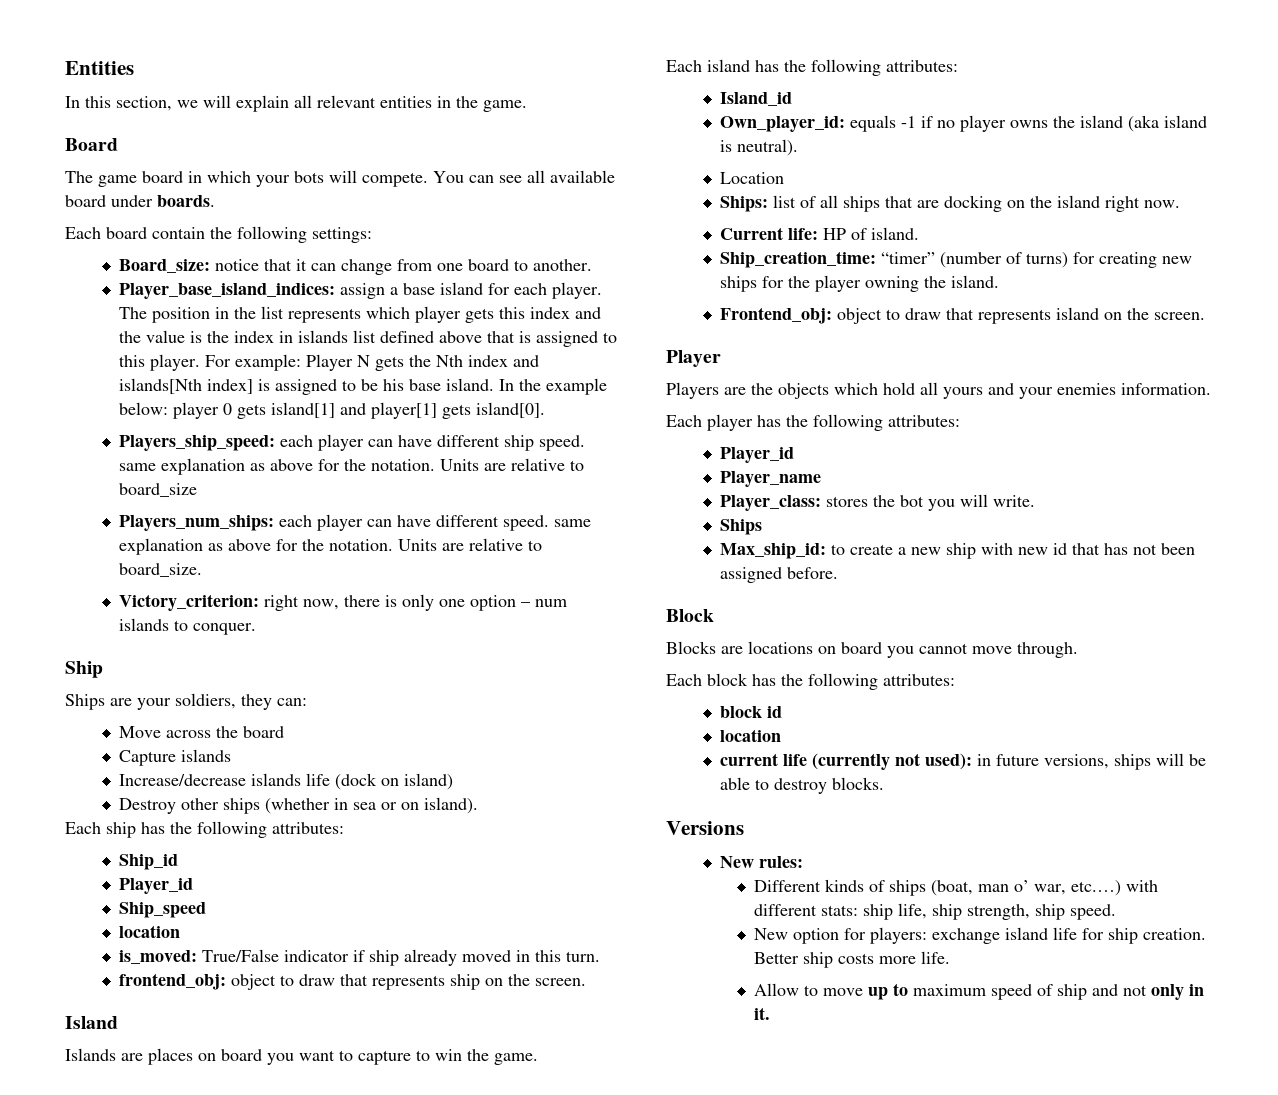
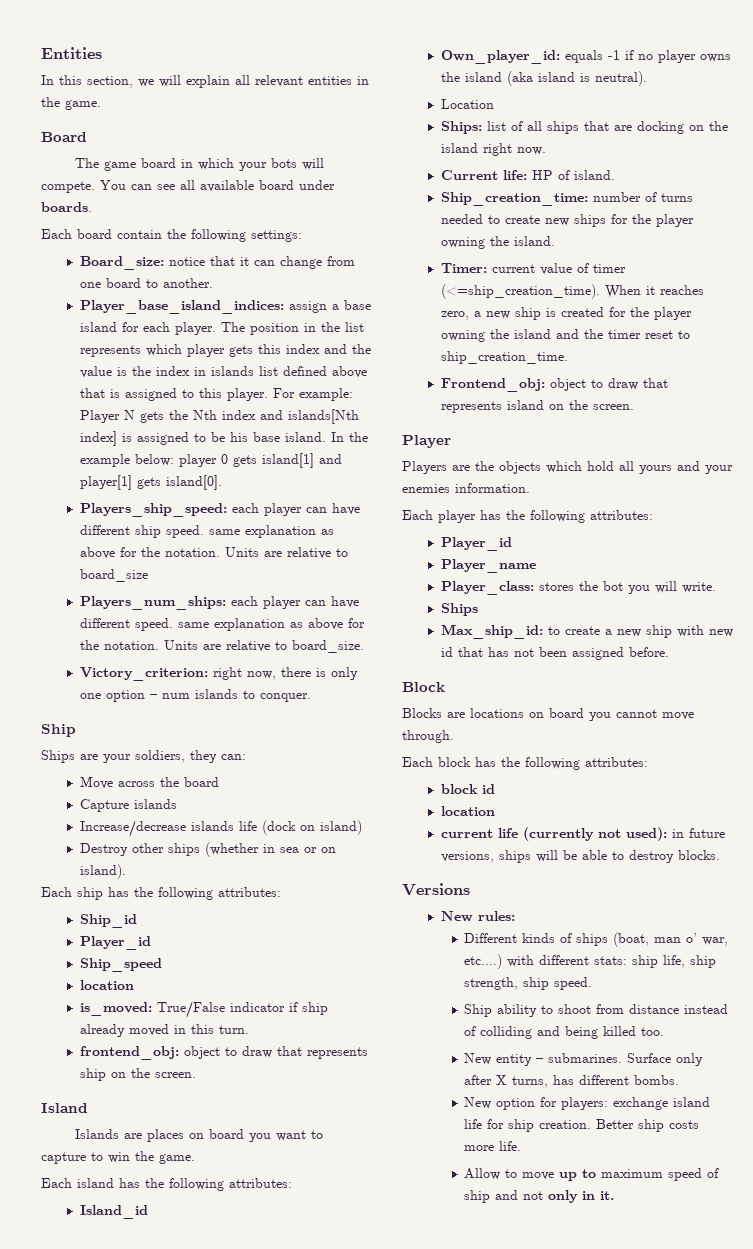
- Ship_creation_time: “timer” (number of turns) for creating new ships for the player owning the island.
+ Ship_creation_time: number of turns needed to create new ships for the player owning the island.
+ Timer: current value of timer (<=ship_creation_time). When it reaches zero, a new ship is created for the player owning the island and the timer reset to ship_creation_time.
+ Ship ability to shoot from distance instead of colliding and being killed too.
+ New entity – submarines. Surface only after X turns, has different bombs.

